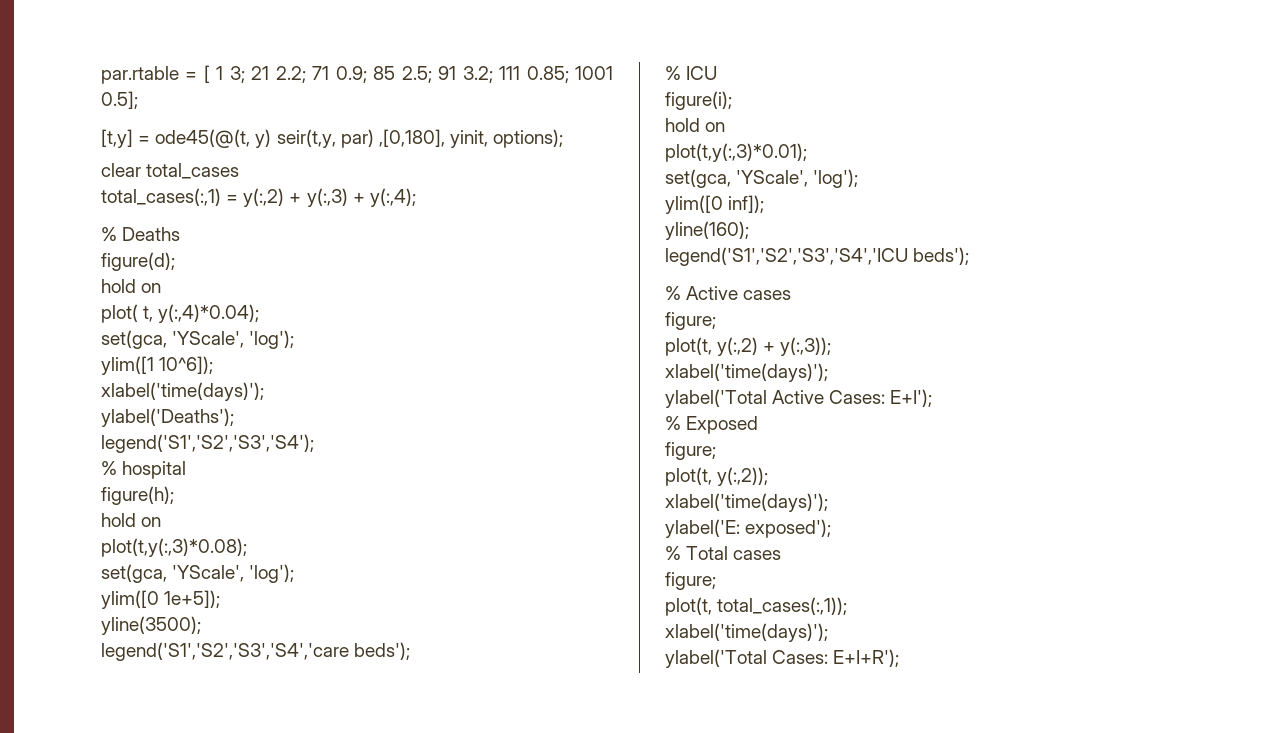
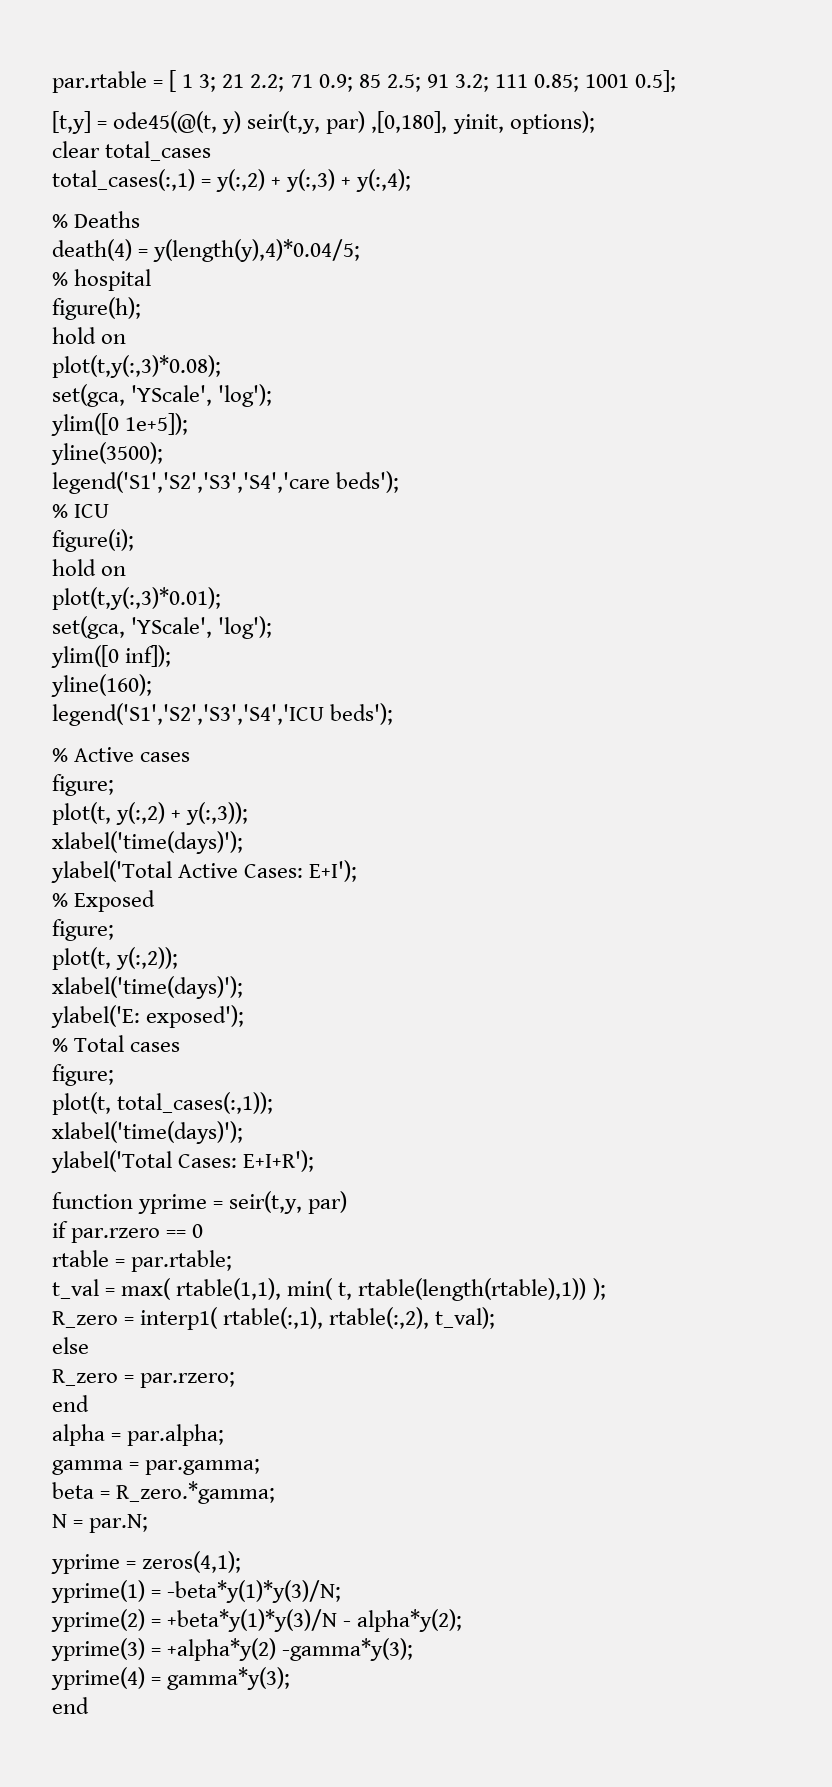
- figure(d);
- hold on
- plot( t, y(:,4)*0.04);
- set(gca, 'YScale', 'log');
- ylim([1 10^6]);
- xlabel('time(days)');
- ylabel('Deaths');
- legend('S1','S2','S3','S4');
+ death(4) = y(length(y),4)*0.04/5;
+ function yprime = seir(t,y, par)
+ if par.rzero == 0
+ rtable = par.rtable;
+ t_val = max( rtable(1,1), min( t, rtable(length(rtable),1)) );
+ R_zero = interp1( rtable(:,1), rtable(:,2), t_val);
+ else
+ R_zero = par.rzero;
+ end
+ alpha = par.alpha;
+ gamma = par.gamma;
+ beta = R_zero.*gamma;
+ N = par.N;
+ yprime = zeros(4,1);
+ yprime(1) = -beta*y(1)*y(3)/N;
+ yprime(2) = +beta*y(1)*y(3)/N - alpha*y(2);
+ yprime(3) = +alpha*y(2) -gamma*y(3);
+ yprime(4) = gamma*y(3);
+ end

